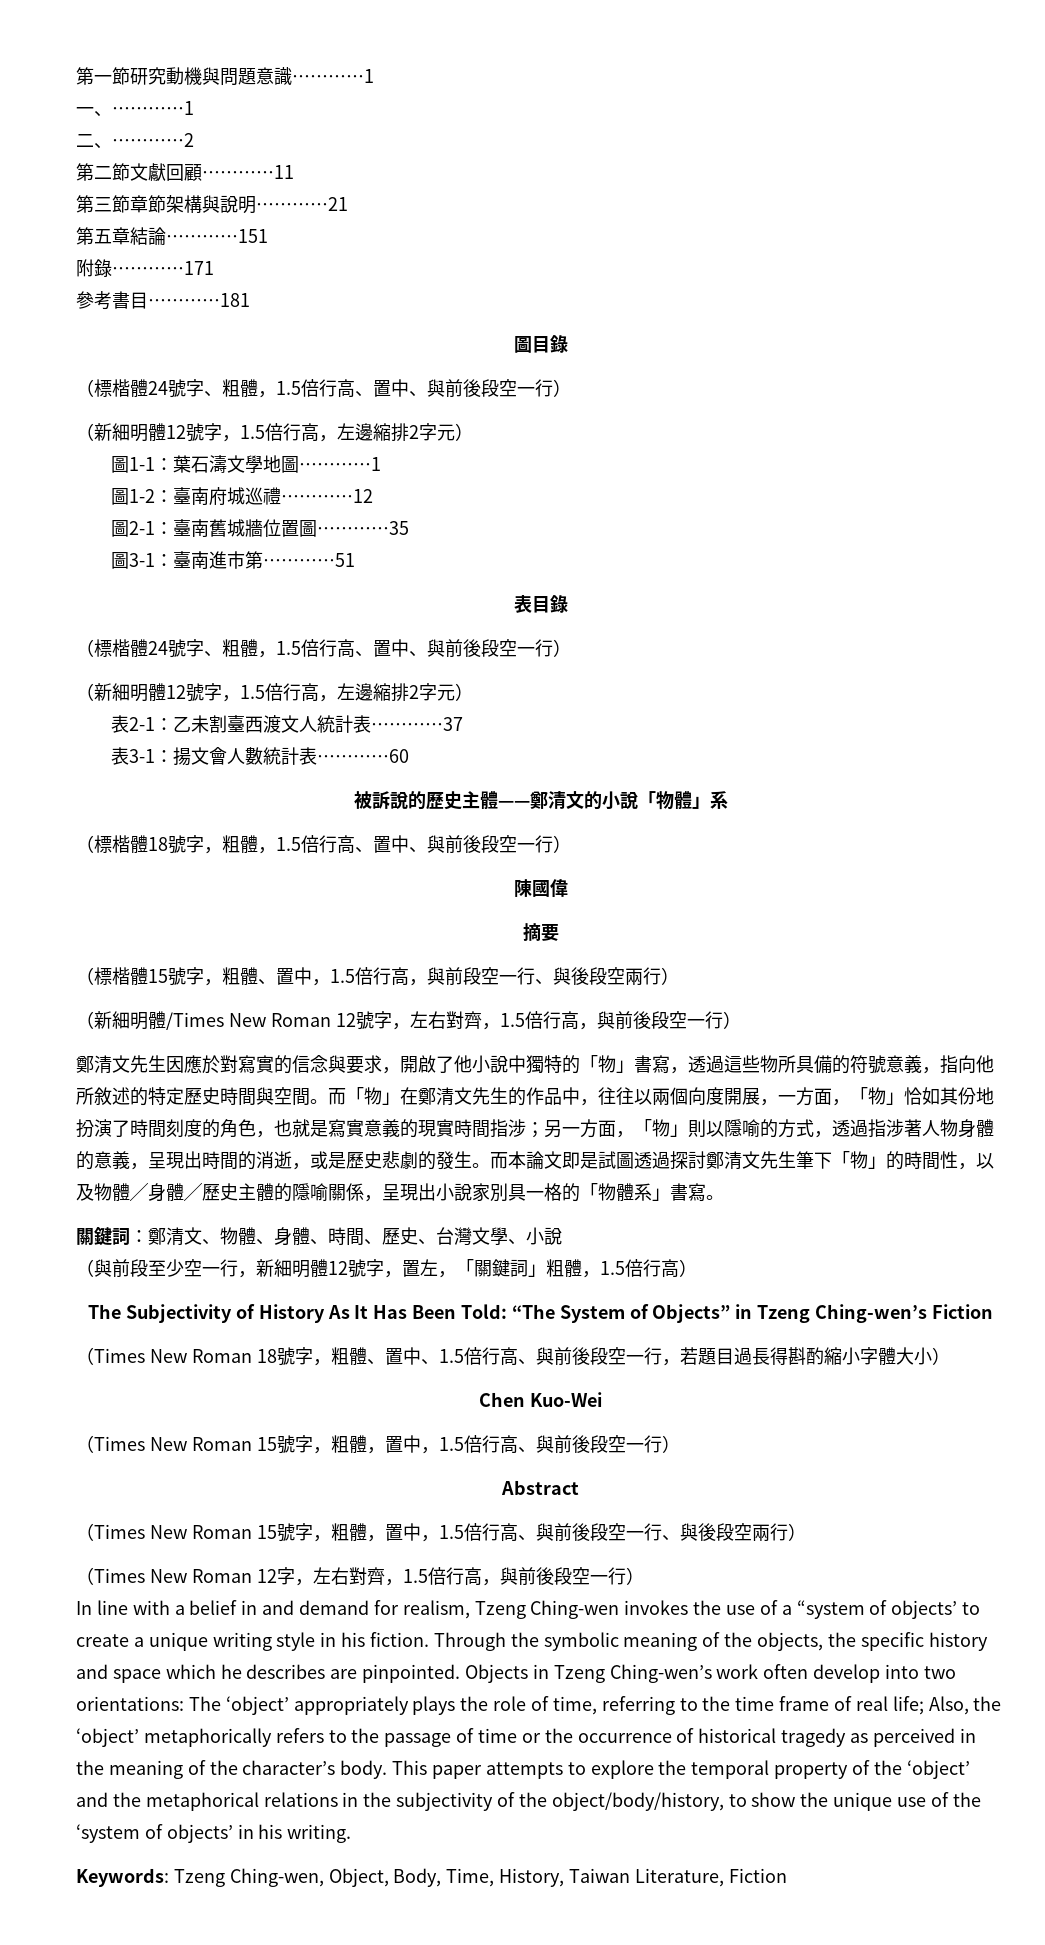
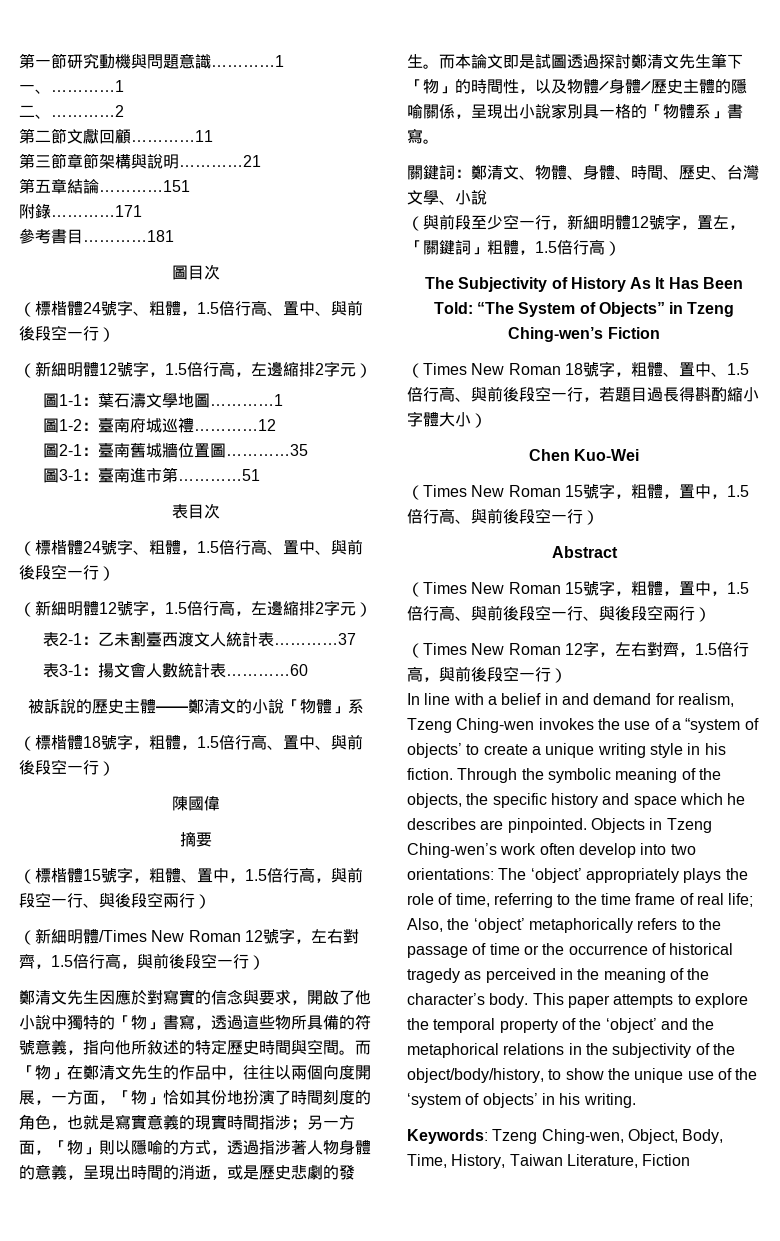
- 圖目錄
+ 圖目次
- 表目錄
+ 表目次

